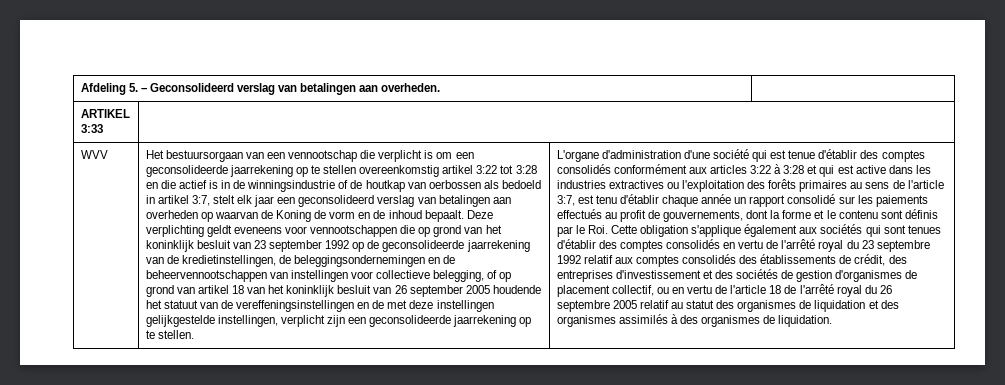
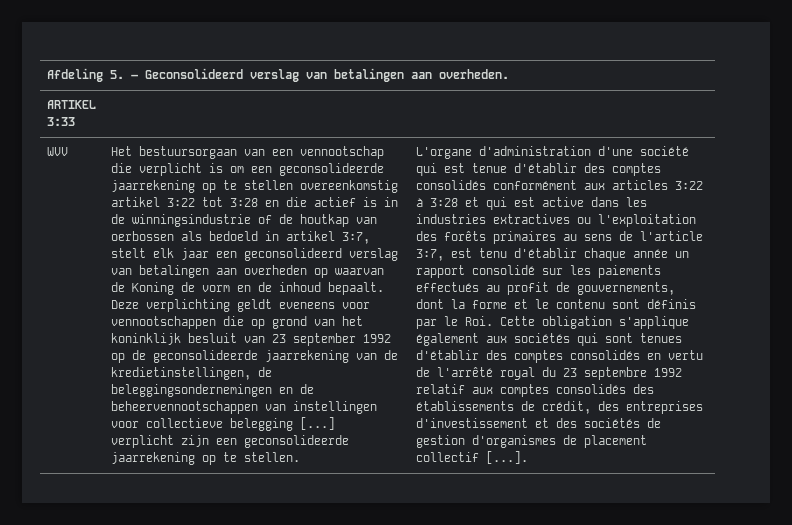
- Deze verplichting geldt eveneens voor vennootschappen die op grond van het koninklijk besluit van 23 september 1992 op de geconsolideerde jaarrekening van de kredietinstellingen, de beleggingsondernemingen en de beheervennootschappen van instellingen voor collectieve belegging, of op grond van artikel 18 van het koninklijk besluit van 26 september 2005 houdende het statuut van de vereffeningsinstellingen en de met deze instellingen gelijkgestelde instellingen, verplicht zijn een geconsolideerde jaarrekening op te stellen.
+ Deze verplichting geldt eveneens voor vennootschappen die op grond van het koninklijk besluit van 23 september 1992 op de geconsolideerde jaarrekening van de kredietinstellingen, de beleggingsondernemingen en de beheervennootschappen van instellingen voor collectieve belegging [...] verplicht zijn een geconsolideerde jaarrekening op te stellen.
- L'organe d'administration d'une société qui est tenue d'établir des comptes consolidés conformément aux articles 3:22 à 3:28 et qui est active dans les industries extractives ou l'exploitation des forêts primaires au sens de l'article 3:7, est tenu d'établir chaque année un rapport consolidé sur les paiements effectués au profit de gouvernements, dont la forme et le contenu sont définis par le Roi. Cette obligation s'applique également aux sociétés qui sont tenues d'établir des comptes consolidés en vertu de l'arrêté royal du 23 septembre 1992 relatif aux comptes consolidés des établissements de crédit, des entreprises d'investissement et des sociétés de gestion d'organismes de placement collectif, ou en vertu de l'article 18 de l'arrêté royal du 26 septembre 2005 relatif au statut des organismes de liquidation et des organismes assimilés à des organismes de liquidation.
+ L'organe d'administration d'une société qui est tenue d'établir des comptes consolidés conformément aux articles 3:22 à 3:28 et qui est active dans les industries extractives ou l'exploitation des forêts primaires au sens de l'article 3:7, est tenu d'établir chaque année un rapport consolidé sur les paiements effectués au profit de gouvernements, dont la forme et le contenu sont définis par le Roi. Cette obligation s'applique également aux sociétés qui sont tenues d'établir des comptes consolidés en vertu de l'arrêté royal du 23 septembre 1992 relatif aux comptes consolidés des établissements de crédit, des entreprises d'investissement et des sociétés de gestion d'organismes de placement collectif [...].

